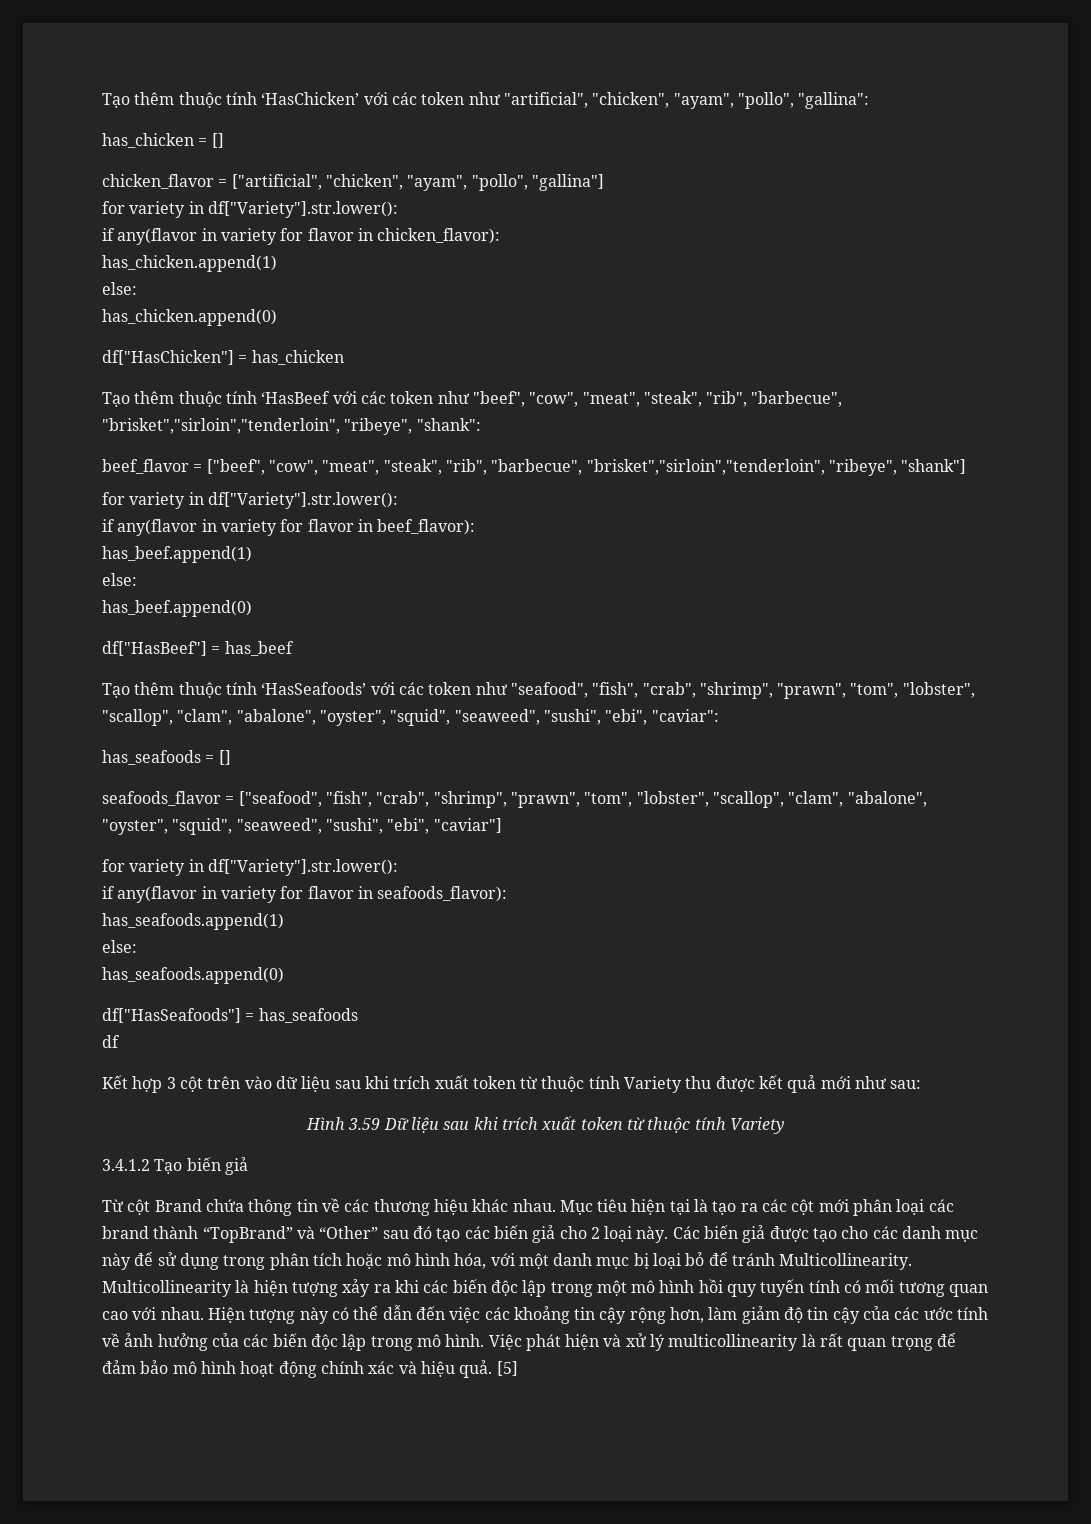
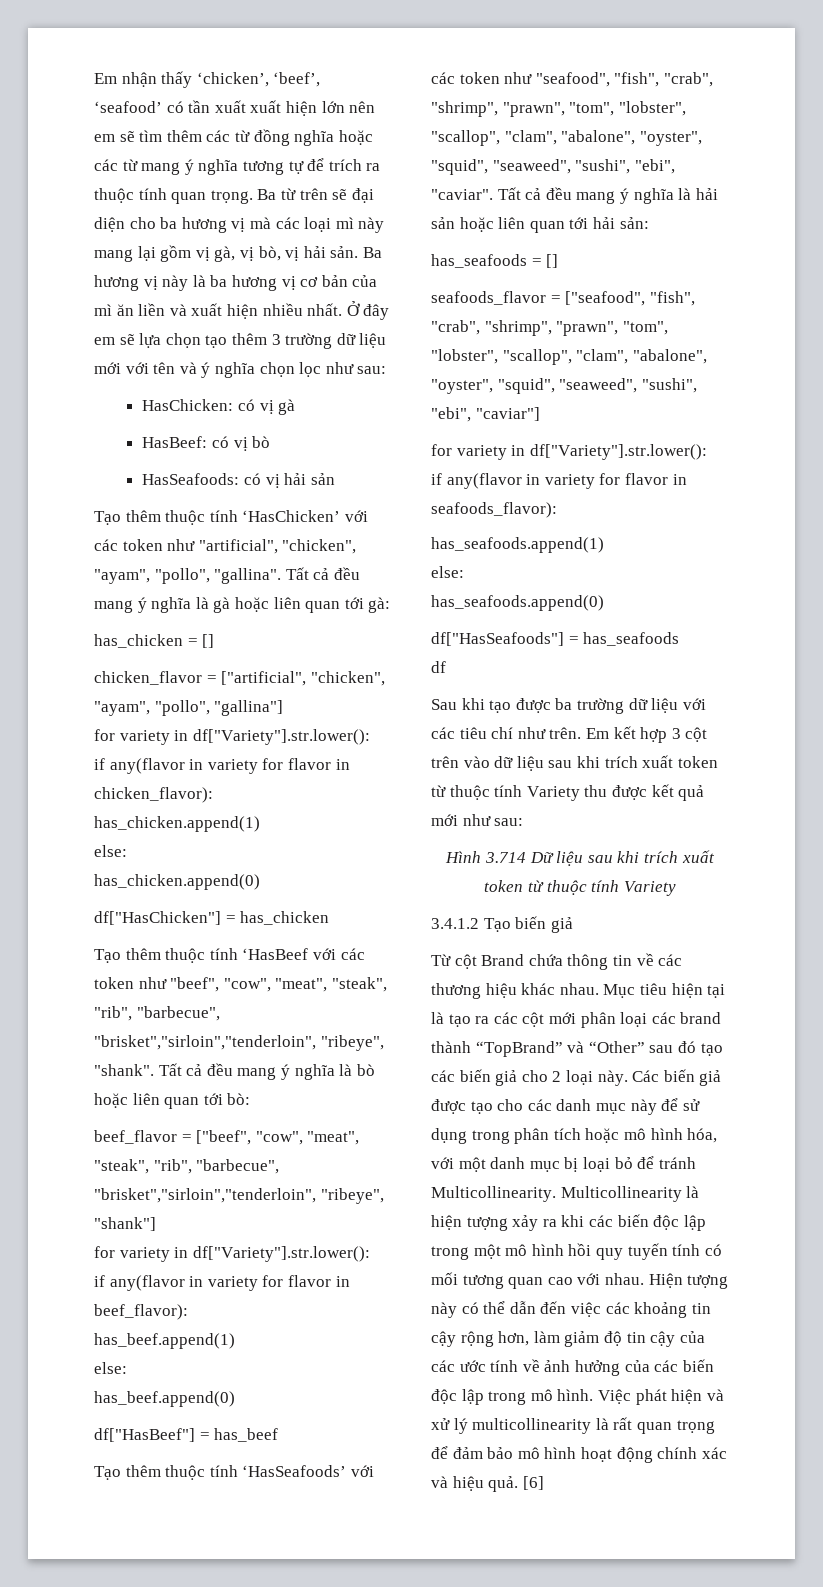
+ Em nhận thấy ‘chicken’, ‘beef’, ‘seafood’ có tần xuất xuất hiện lớn nên em sẽ tìm thêm các từ đồng nghĩa hoặc các từ mang ý nghĩa tương tự để trích ra thuộc tính quan trọng. Ba từ trên sẽ đại diện cho ba hương vị mà các loại mì này mang lại gồm vị gà, vị bò, vị hải sản. Ba hương vị này là ba hương vị cơ bản của mì ăn liền và xuất hiện nhiều nhất. Ở đây em sẽ lựa chọn tạo thêm 3 trường dữ liệu mới với tên và ý nghĩa chọn lọc như sau:
+ HasChicken: có vị gà
+ HasBeef: có vị bò
+ HasSeafoods: có vị hải sản
- Tạo thêm thuộc tính ‘HasChicken’ với các token như "artificial", "chicken", "ayam", "pollo", "gallina":
+ Tạo thêm thuộc tính ‘HasChicken’ với các token như "artificial", "chicken", "ayam", "pollo", "gallina". Tất cả đều mang ý nghĩa là gà hoặc liên quan tới gà:
- Tạo thêm thuộc tính ‘HasBeef với các token như "beef", "cow", "meat", "steak", "rib", "barbecue", "brisket","sirloin","tenderloin", "ribeye", "shank":
+ Tạo thêm thuộc tính ‘HasBeef với các token như "beef", "cow", "meat", "steak", "rib", "barbecue", "brisket","sirloin","tenderloin", "ribeye", "shank". Tất cả đều mang ý nghĩa là bò hoặc liên quan tới bò:
- Tạo thêm thuộc tính ‘HasSeafoods’ với các token như "seafood", "fish", "crab", "shrimp", "prawn", "tom", "lobster", "scallop", "clam", "abalone", "oyster", "squid", "seaweed", "sushi", "ebi", "caviar":
+ Tạo thêm thuộc tính ‘HasSeafoods’ với các token như "seafood", "fish", "crab", "shrimp", "prawn", "tom", "lobster", "scallop", "clam", "abalone", "oyster", "squid", "seaweed", "sushi", "ebi", "caviar". Tất cả đều mang ý nghĩa là hải sản hoặc liên quan tới hải sản:
- Kết hợp 3 cột trên vào dữ liệu sau khi trích xuất token từ thuộc tính Variety thu được kết quả mới như sau:
+ Sau khi tạo được ba trường dữ liệu với các tiêu chí như trên. Em kết hợp 3 cột trên vào dữ liệu sau khi trích xuất token từ thuộc tính Variety thu được kết quả mới như sau:
- Hình 3.59 Dữ liệu sau khi trích xuất token từ thuộc tính Variety
+ Hình 3.714 Dữ liệu sau khi trích xuất token từ thuộc tính Variety
- [5]
+ [6]

